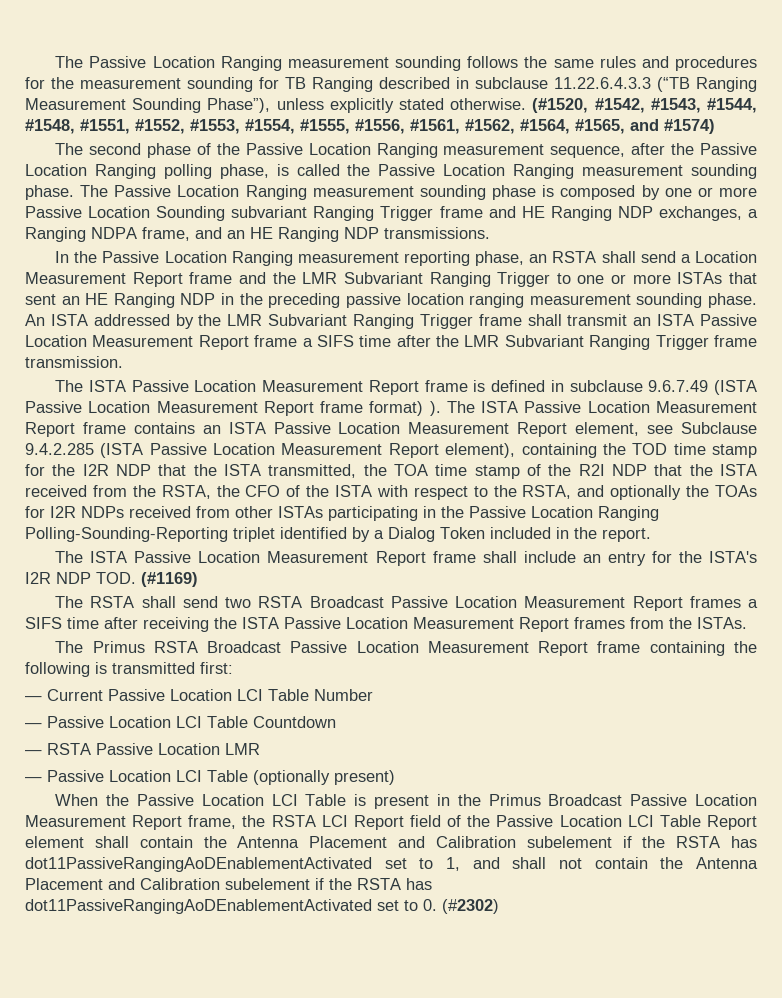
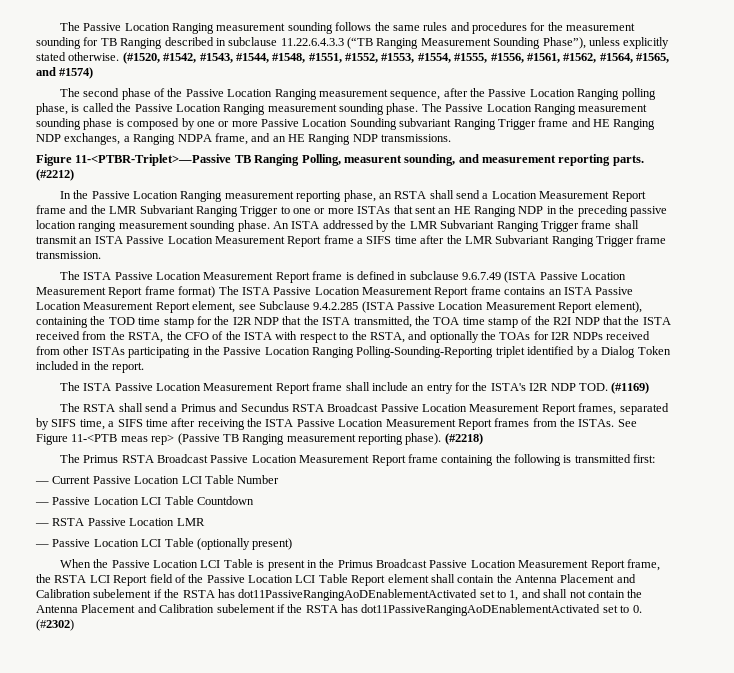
+ Figure 11-<PTBR-Triplet>—Passive TB Ranging Polling, measurent sounding, and measurement reporting parts. (#2212)
- The ISTA Passive Location Measurement Report frame is defined in subclause 9.6.7.49 (ISTA Passive Location Measurement Report frame format) ). The ISTA Passive Location Measurement Report frame contains an ISTA Passive Location Measurement Report element, see Subclause 9.4.2.285 (ISTA Passive Location Measurement Report element), containing the TOD time stamp for the I2R NDP that the ISTA transmitted, the TOA time stamp of the R2I NDP that the ISTA received from the RSTA, the CFO of the ISTA with respect to the RSTA, and optionally the TOAs for I2R NDPs received from other ISTAs participating in the Passive Location Ranging Polling-Sounding-Reporting triplet identified by a Dialog Token included in the report.
+ The ISTA Passive Location Measurement Report frame is defined in subclause 9.6.7.49 (ISTA Passive Location Measurement Report frame format) The ISTA Passive Location Measurement Report frame contains an ISTA Passive Location Measurement Report element, see Subclause 9.4.2.285 (ISTA Passive Location Measurement Report element), containing the TOD time stamp for the I2R NDP that the ISTA transmitted, the TOA time stamp of the R2I NDP that the ISTA received from the RSTA, the CFO of the ISTA with respect to the RSTA, and optionally the TOAs for I2R NDPs received from other ISTAs participating in the Passive Location Ranging Polling-Sounding-Reporting triplet identified by a Dialog Token included in the report.
- The RSTA shall send two RSTA Broadcast Passive Location Measurement Report frames a SIFS time after receiving the ISTA Passive Location Measurement Report frames from the ISTAs.
+ The RSTA shall send a Primus and Secundus RSTA Broadcast Passive Location Measurement Report frames, separated by SIFS time, a SIFS time after receiving the ISTA Passive Location Measurement Report frames from the ISTAs. See Figure 11-<PTB meas rep> (Passive TB Ranging measurement reporting phase). (#2218)

